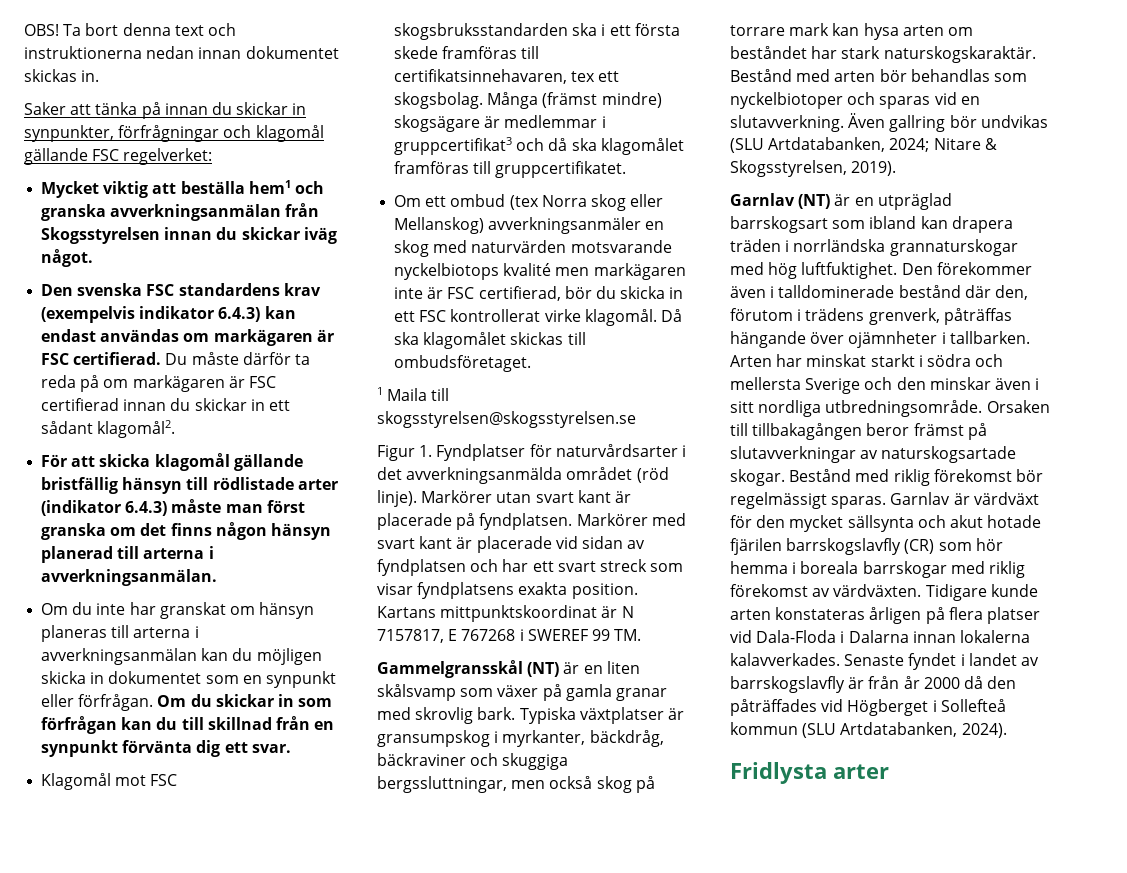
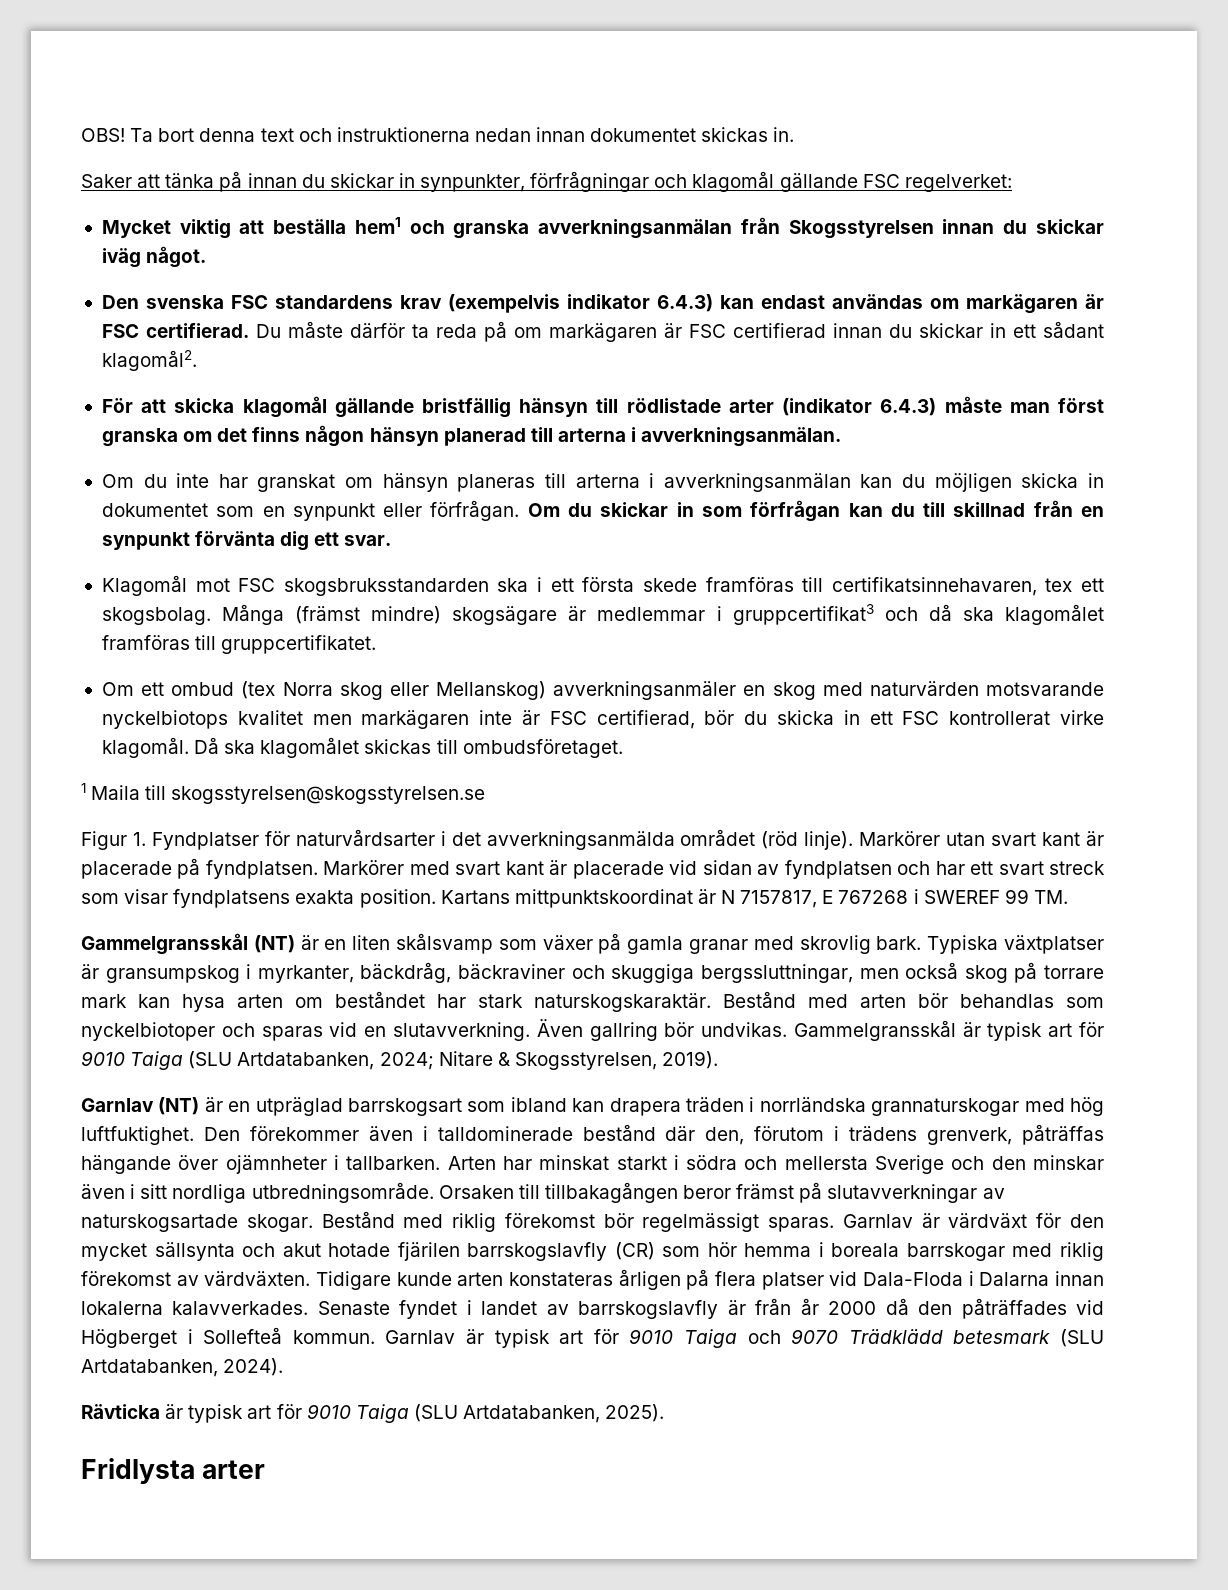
- Om ett ombud (tex Norra skog eller Mellanskog) avverkningsanmäler en skog med naturvärden motsvarande nyckelbiotops kvalité men markägaren inte är FSC certifierad, bör du skicka in ett FSC kontrollerat virke klagomål.
+ Om ett ombud (tex Norra skog eller Mellanskog) avverkningsanmäler en skog med naturvärden motsvarande nyckelbiotops kvalitet men markägaren inte är FSC certifierad, bör du skicka in ett FSC kontrollerat virke klagomål.
- Även gallring bör undvikas (SLU Artdatabanken, 2024; Nitare & Skogsstyrelsen, 2019).
+ Även gallring bör undvikas. Gammelgransskål är typisk art för 9010 Taiga (SLU Artdatabanken, 2024; Nitare & Skogsstyrelsen, 2019).
- Senaste fyndet i landet av barrskogslavfly är från år 2000 då den påträffades vid Högberget i Sollefteå kommun (SLU Artdatabanken, 2024).
+ Senaste fyndet i landet av barrskogslavfly är från år 2000 då den påträffades vid Högberget i Sollefteå kommun. Garnlav är typisk art för 9010 Taiga och 9070 Trädklädd betesmark (SLU Artdatabanken, 2024).
+ Rävticka är typisk art för 9010 Taiga (SLU Artdatabanken, 2025).

